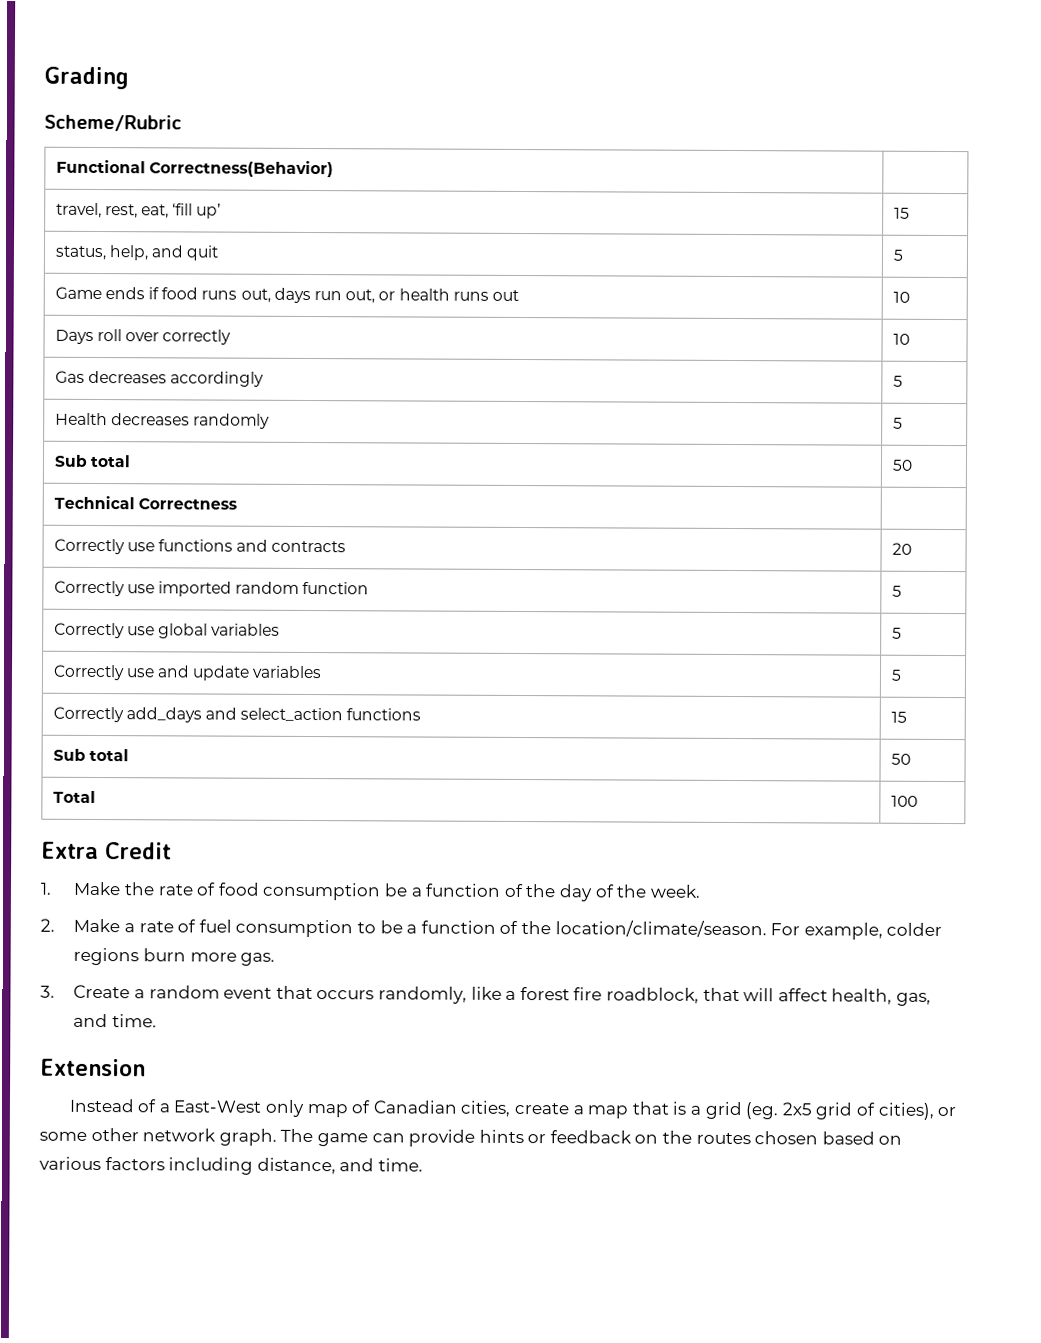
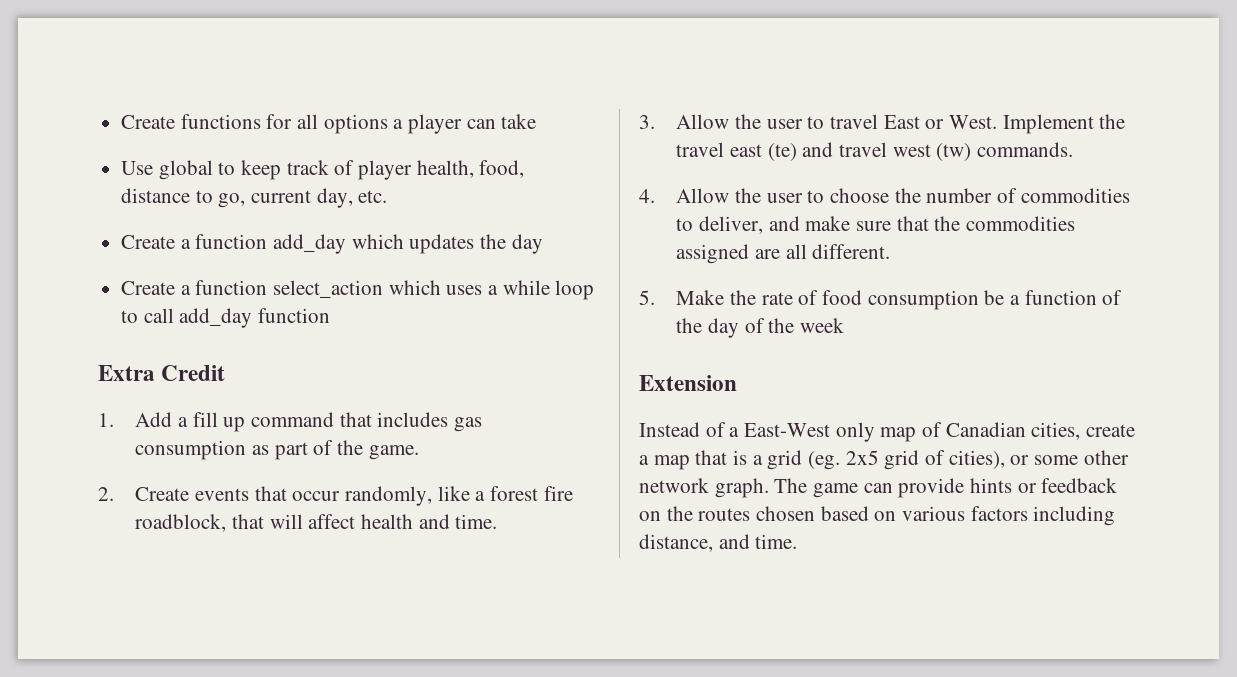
- Grading
- Scheme/Rubric
- Functional Correctness(Behavior) |
- travel, rest, eat, ‘fill up’ | 15
- status, help, and quit | 5
- Game ends if food runs out, days run out, or health runs out | 10
- Days roll over correctly | 10
- Gas decreases accordingly | 5
- Health decreases randomly | 5
- Sub total | 50
- Technical Correctness |
- Correctly use functions and contracts | 20
- Correctly use imported random function | 5
- Correctly use global variables | 5
- Correctly use and update variables | 5
- Correctly add_days and select_action functions | 15
- Sub total | 50
- Total | 100
+ Create functions for all options a player can take
+ Use global to keep track of player health, food, distance to go, current day, etc.
+ Create a function add_day which updates the day
+ Create a function select_action which uses a while loop to call add_day function
  Extra Credit
- 1. Make the rate of food consumption be a function of the day of the week.
- 2. Make a rate of fuel consumption to be a function of the location/climate/season. For example, colder regions burn more gas.
- 3. Create a random event that occurs randomly, like a forest fire roadblock, that will affect health, gas, and time.
+ 1. Add a fill up command that includes gas consumption as part of the game.
+ 2. Create events that occur randomly, like a forest fire roadblock, that will affect health and time.
+ 3. Allow the user to travel East or West. Implement the travel east (te) and travel west (tw) commands.
+ 4. Allow the user to choose the number of commodities to deliver, and make sure that the commodities assigned are all different.
+ 5. Make the rate of food consumption be a function of the day of the week

